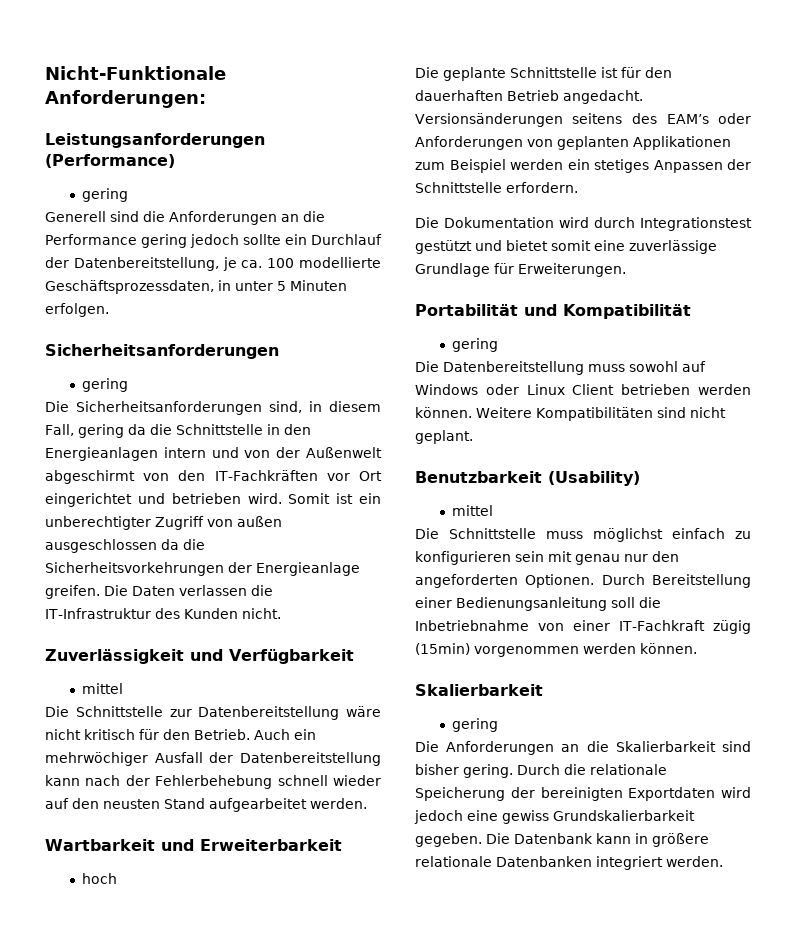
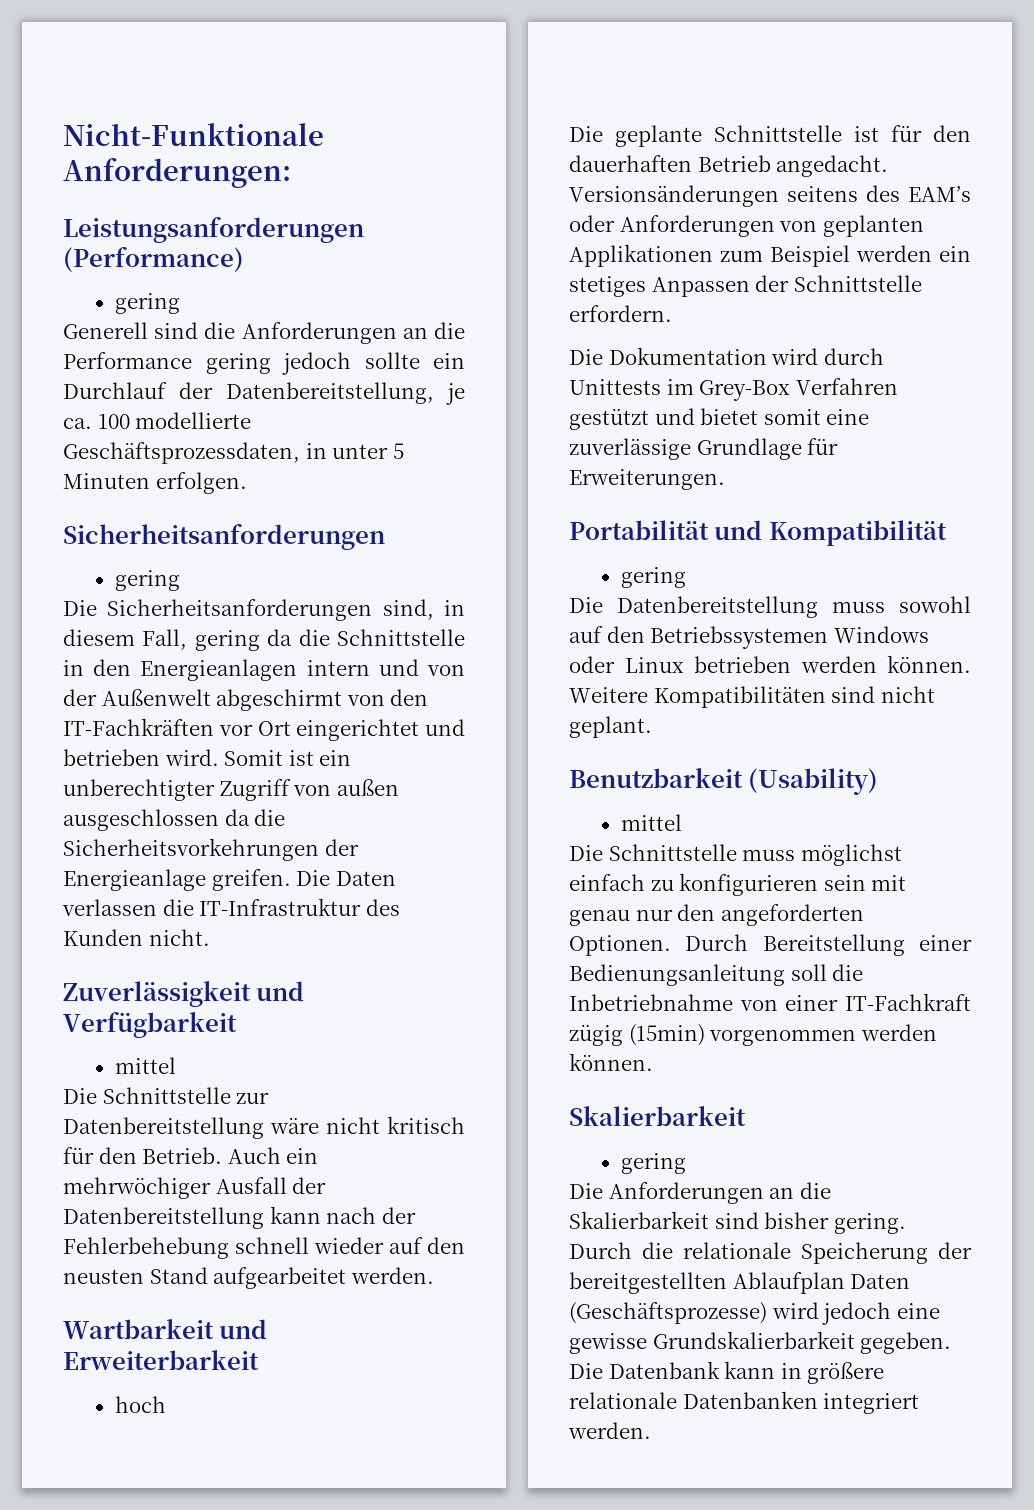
- Die Dokumentation wird durch Integrationstest gestützt und bietet somit eine zuverlässige Grundlage für Erweiterungen.
+ Die Dokumentation wird durch Unittests im Grey-Box Verfahren gestützt und bietet somit eine zuverlässige Grundlage für Erweiterungen.
- Die Datenbereitstellung muss sowohl auf Windows oder Linux Client betrieben werden können.
+ Die Datenbereitstellung muss sowohl auf den Betriebssystemen Windows oder Linux betrieben werden können.
- Durch die relationale Speicherung der bereinigten Exportdaten wird jedoch eine gewiss Grundskalierbarkeit gegeben.
+ Durch die relationale Speicherung der bereitgestellten Ablaufplan Daten (Geschäftsprozesse) wird jedoch eine gewisse Grundskalierbarkeit gegeben.

